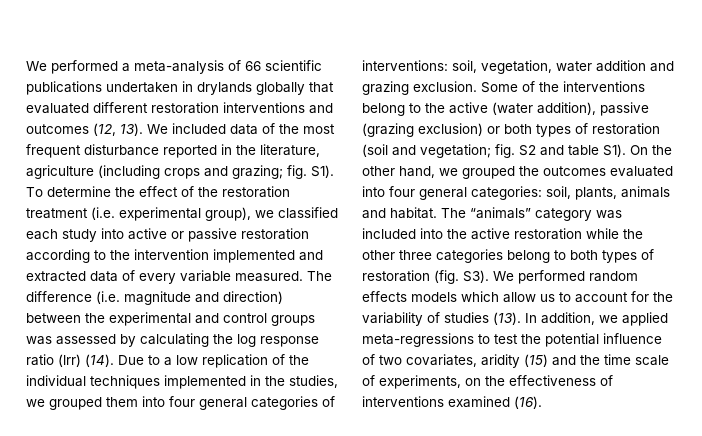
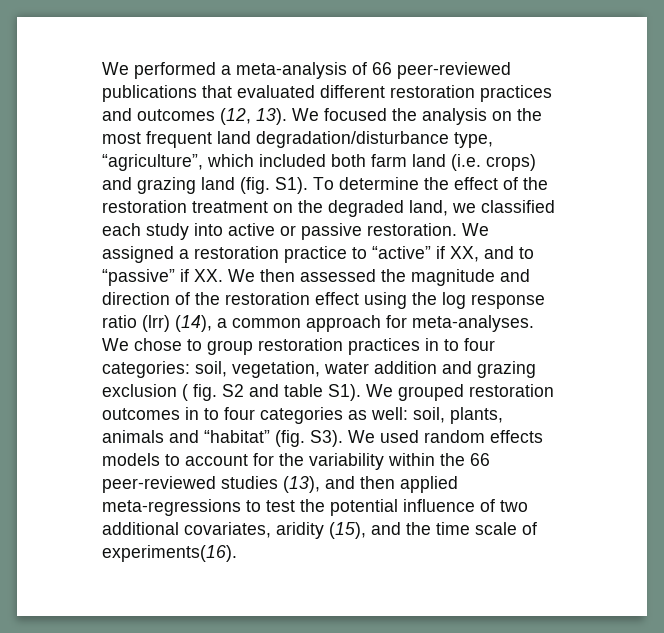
- We performed a meta-analysis of 66 scientific publications undertaken in drylands globally that evaluated different restoration interventions and outcomes (12, 13).
+ We performed a meta-analysis of 66 peer-reviewed publications that evaluated different restoration practices and outcomes (12, 13).
- We included data of the most frequent disturbance reported in the literature, agriculture (including crops and grazing; fig. S1). To determine the effect of the restoration treatment (i.e. experimental group), we classified each study into active or passive restoration according to the intervention implemented and extracted data of every variable measured. The difference (i.e. magnitude and direction) between the experimental and control groups was assessed by calculating the log response ratio (lrr) (14). Due to a low replication of the individual techniques implemented in the studies, we grouped them into four general categories of interventions:
+ We focused the analysis on the most frequent land degradation/disturbance type, “agriculture”, which included both farm land (i.e. crops) and grazing land (fig. S1). To determine the effect of the restoration treatment on the degraded land, we classified each study into active or passive restoration. We assigned a restoration practice to “active” if XX, and to “passive” if XX. We then assessed the magnitude and direction of the restoration effect using the log response ratio (lrr) (14), a common approach for meta-analyses. We chose to group restoration practices in to four categories:
- soil, vegetation, water addition and grazing exclusion. Some of the interventions belong to the active (water addition), passive (grazing exclusion) or both types of restoration (soil and vegetation; fig. S2 and table S1). On the other hand, we grouped the outcomes evaluated into four general categories: soil, plants, animals and habitat. The “animals” category was included into the active restoration while the other three categories belong to both types of restoration (fig. S3). We performed random effects models which allow us to account for the variability of studies (13). In addition, we applied meta-regressions to test the potential influence of two covariates, aridity (15) and the time scale of experiments, on the effectiveness of interventions examined (16).
+ soil, vegetation, water addition and grazing exclusion ( fig. S2 and table S1). We grouped restoration outcomes in to four categories as well: soil, plants, animals and “habitat” (fig. S3). We used random effects models to account for the variability within the 66 peer-reviewed studies (13), and then applied meta-regressions to test the potential influence of two additional covariates, aridity (15), and the time scale of experiments(16).

